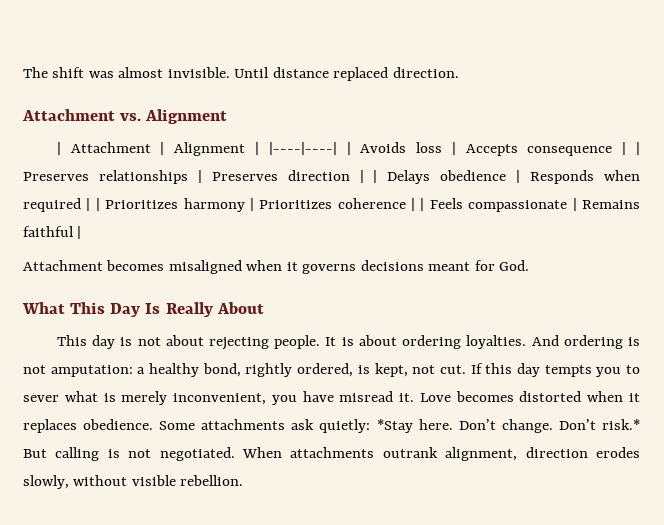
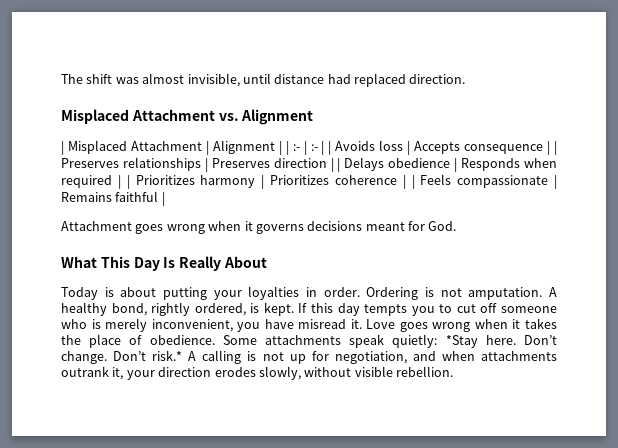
- The shift was almost invisible. Until distance replaced direction.
+ The shift was almost invisible, until distance had replaced direction.
- Attachment vs. Alignment
+ Misplaced Attachment vs. Alignment
- | Attachment | Alignment | |----|----| | Avoids loss | Accepts consequence | | Preserves relationships | Preserves direction | | Delays obedience | Responds when required | | Prioritizes harmony | Prioritizes coherence | | Feels compassionate | Remains faithful |
+ | Misplaced Attachment | Alignment | | :- | :- | | Avoids loss | Accepts consequence | | Preserves relationships | Preserves direction | | Delays obedience | Responds when required | | Prioritizes harmony | Prioritizes coherence | | Feels compassionate | Remains faithful |
- Attachment becomes misaligned when it governs decisions meant for God.
+ Attachment goes wrong when it governs decisions meant for God.
- This day is not about rejecting people. It is about ordering loyalties. And ordering is not amputation: a healthy bond, rightly ordered, is kept, not cut.
+ Today is about putting your loyalties in order. Ordering is not amputation. A healthy bond, rightly ordered, is kept.
- If this day tempts you to sever what is merely inconvenient, you have misread it.
+ If this day tempts you to cut off someone who is merely inconvenient, you have misread it.
- Love becomes distorted when it replaces obedience.
+ Love goes wrong when it takes the place of obedience.
- Some attachments ask quietly: *Stay here.
+ Some attachments speak quietly: *Stay here.
- Don’t risk.* But calling is not negotiated. When attachments outrank alignment, direction erodes slowly, without visible rebellion.
+ Don’t risk.* A calling is not up for negotiation, and when attachments outrank it, your direction erodes slowly, without visible rebellion.

